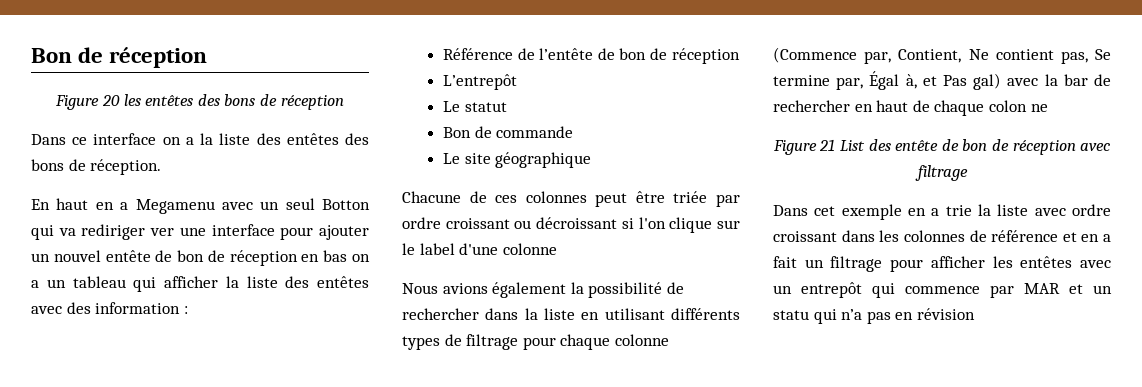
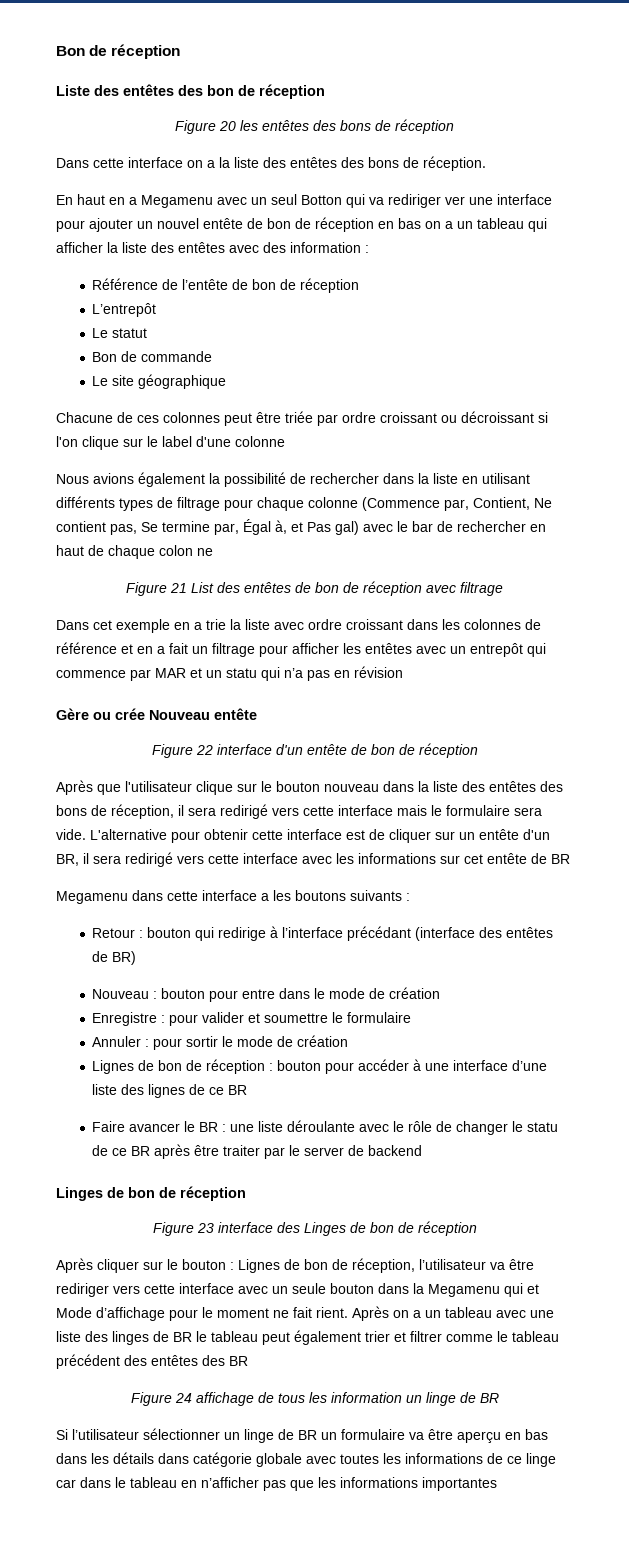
+ Liste des entêtes des bon de réception
- Dans ce interface on a la liste des entêtes des bons de réception.
+ Dans cette interface on a la liste des entêtes des bons de réception.
- Nous avions également la possibilité de rechercher dans la liste en utilisant différents types de filtrage pour chaque colonne (Commence par, Contient, Ne contient pas, Se termine par, Égal à, et Pas gal) avec la bar de rechercher en haut de chaque colon ne
+ Nous avions également la possibilité de rechercher dans la liste en utilisant différents types de filtrage pour chaque colonne (Commence par, Contient, Ne contient pas, Se termine par, Égal à, et Pas gal) avec le bar de rechercher en haut de chaque colon ne
- Figure 21 List des entête de bon de réception avec filtrage
+ Figure 21 List des entêtes de bon de réception avec filtrage
+ Gère ou crée Nouveau entête
+ Figure 22 interface d'un entête de bon de réception
+ Après que l'utilisateur clique sur le bouton nouveau dans la liste des entêtes des bons de réception, il sera redirigé vers cette interface mais le formulaire sera vide. L'alternative pour obtenir cette interface est de cliquer sur un entête d'un BR, il sera redirigé vers cette interface avec les informations sur cet entête de BR
+ Megamenu dans cette interface a les boutons suivants :
+ Retour : bouton qui redirige à l’interface précédant (interface des entêtes de BR)
+ Nouveau : bouton pour entre dans le mode de création
+ Enregistre : pour valider et soumettre le formulaire
+ Annuler : pour sortir le mode de création
+ Lignes de bon de réception : bouton pour accéder à une interface d’une liste des lignes de ce BR
+ Faire avancer le BR : une liste déroulante avec le rôle de changer le statu de ce BR après être traiter par le server de backend
+ Linges de bon de réception
+ Figure 23 interface des Linges de bon de réception
+ Après cliquer sur le bouton : Lignes de bon de réception, l’utilisateur va être rediriger vers cette interface avec un seule bouton dans la Megamenu qui et Mode d’affichage pour le moment ne fait rient. Après on a un tableau avec une liste des linges de BR le tableau peut également trier et filtrer comme le tableau précédent des entêtes des BR
+ Figure 24 affichage de tous les information un linge de BR
+ Si l’utilisateur sélectionner un linge de BR un formulaire va être aperçu en bas dans les détails dans catégorie globale avec toutes les informations de ce linge car dans le tableau en n’afficher pas que les informations importantes

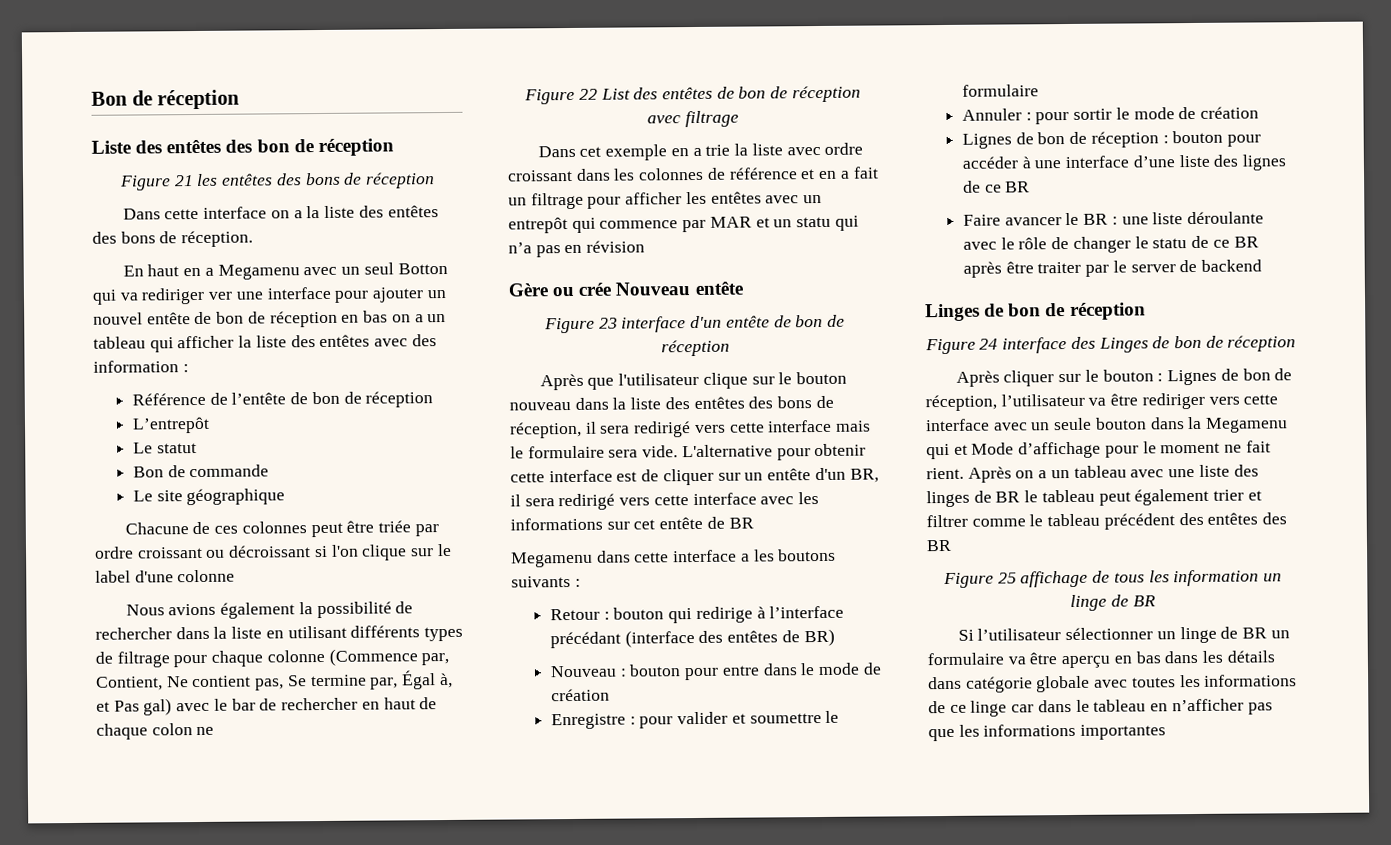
- Figure 20 les entêtes des bons de réception
+ Figure 21 les entêtes des bons de réception
- Figure 21 List des entêtes de bon de réception avec filtrage
+ Figure 22 List des entêtes de bon de réception avec filtrage
- Figure 22 interface d'un entête de bon de réception
+ Figure 23 interface d'un entête de bon de réception
- Figure 23 interface des Linges de bon de réception
+ Figure 24 interface des Linges de bon de réception
- Figure 24 affichage de tous les information un linge de BR
+ Figure 25 affichage de tous les information un linge de BR

